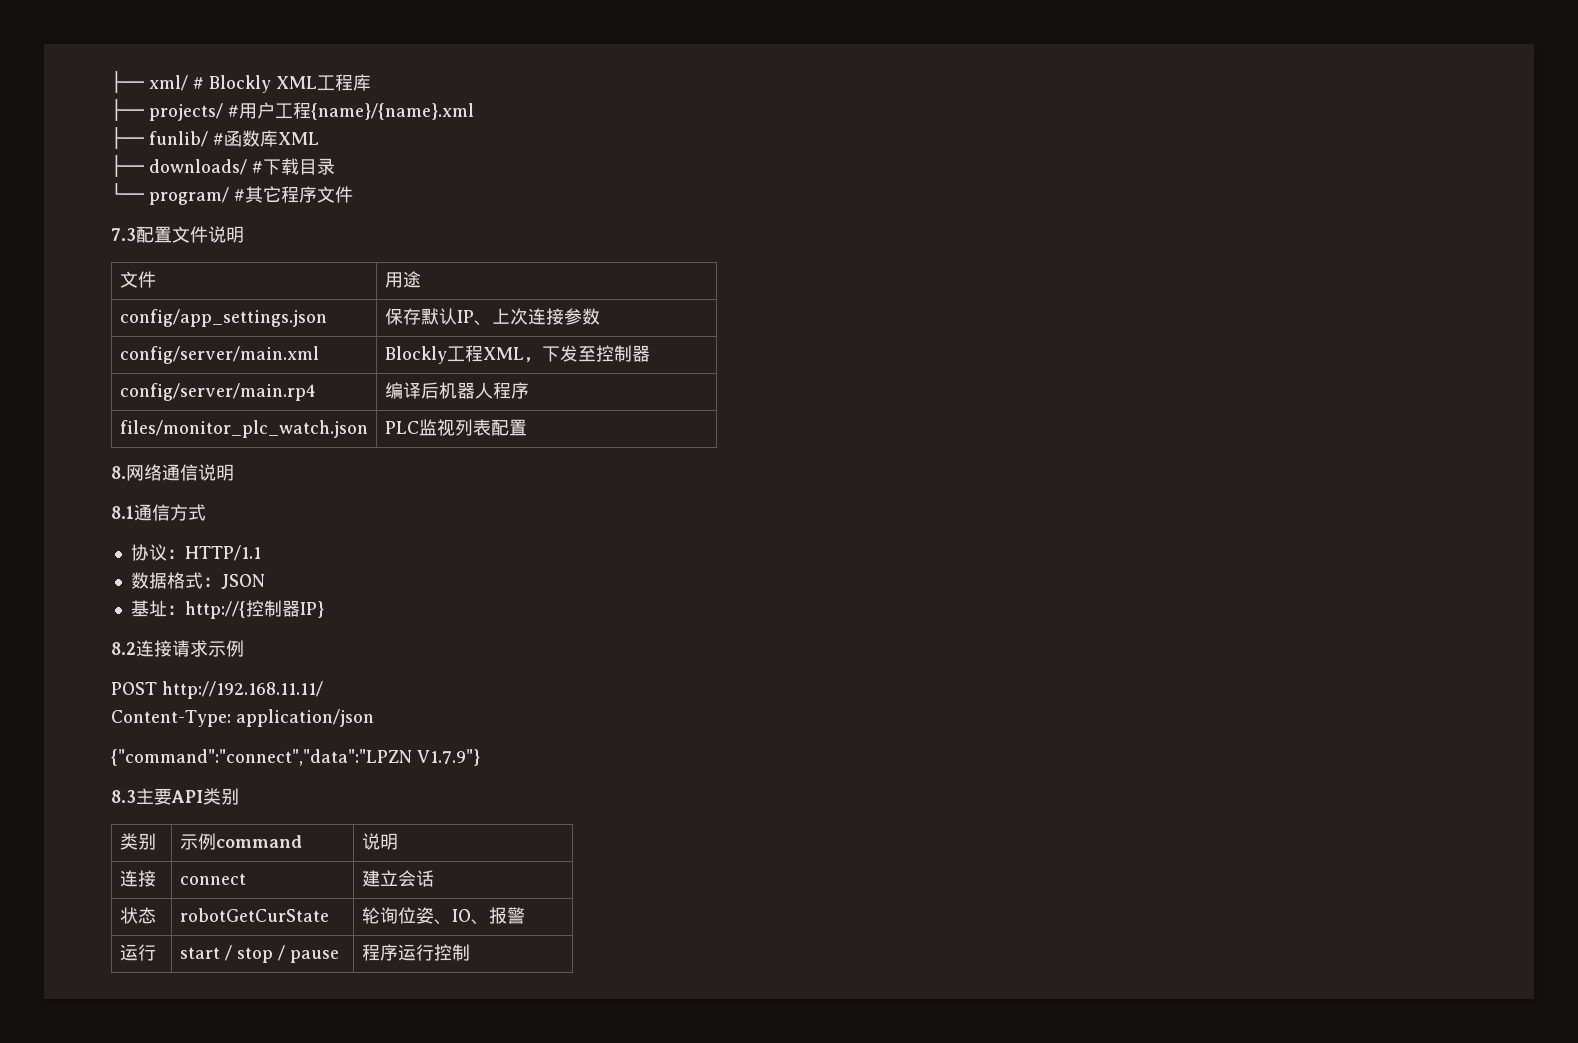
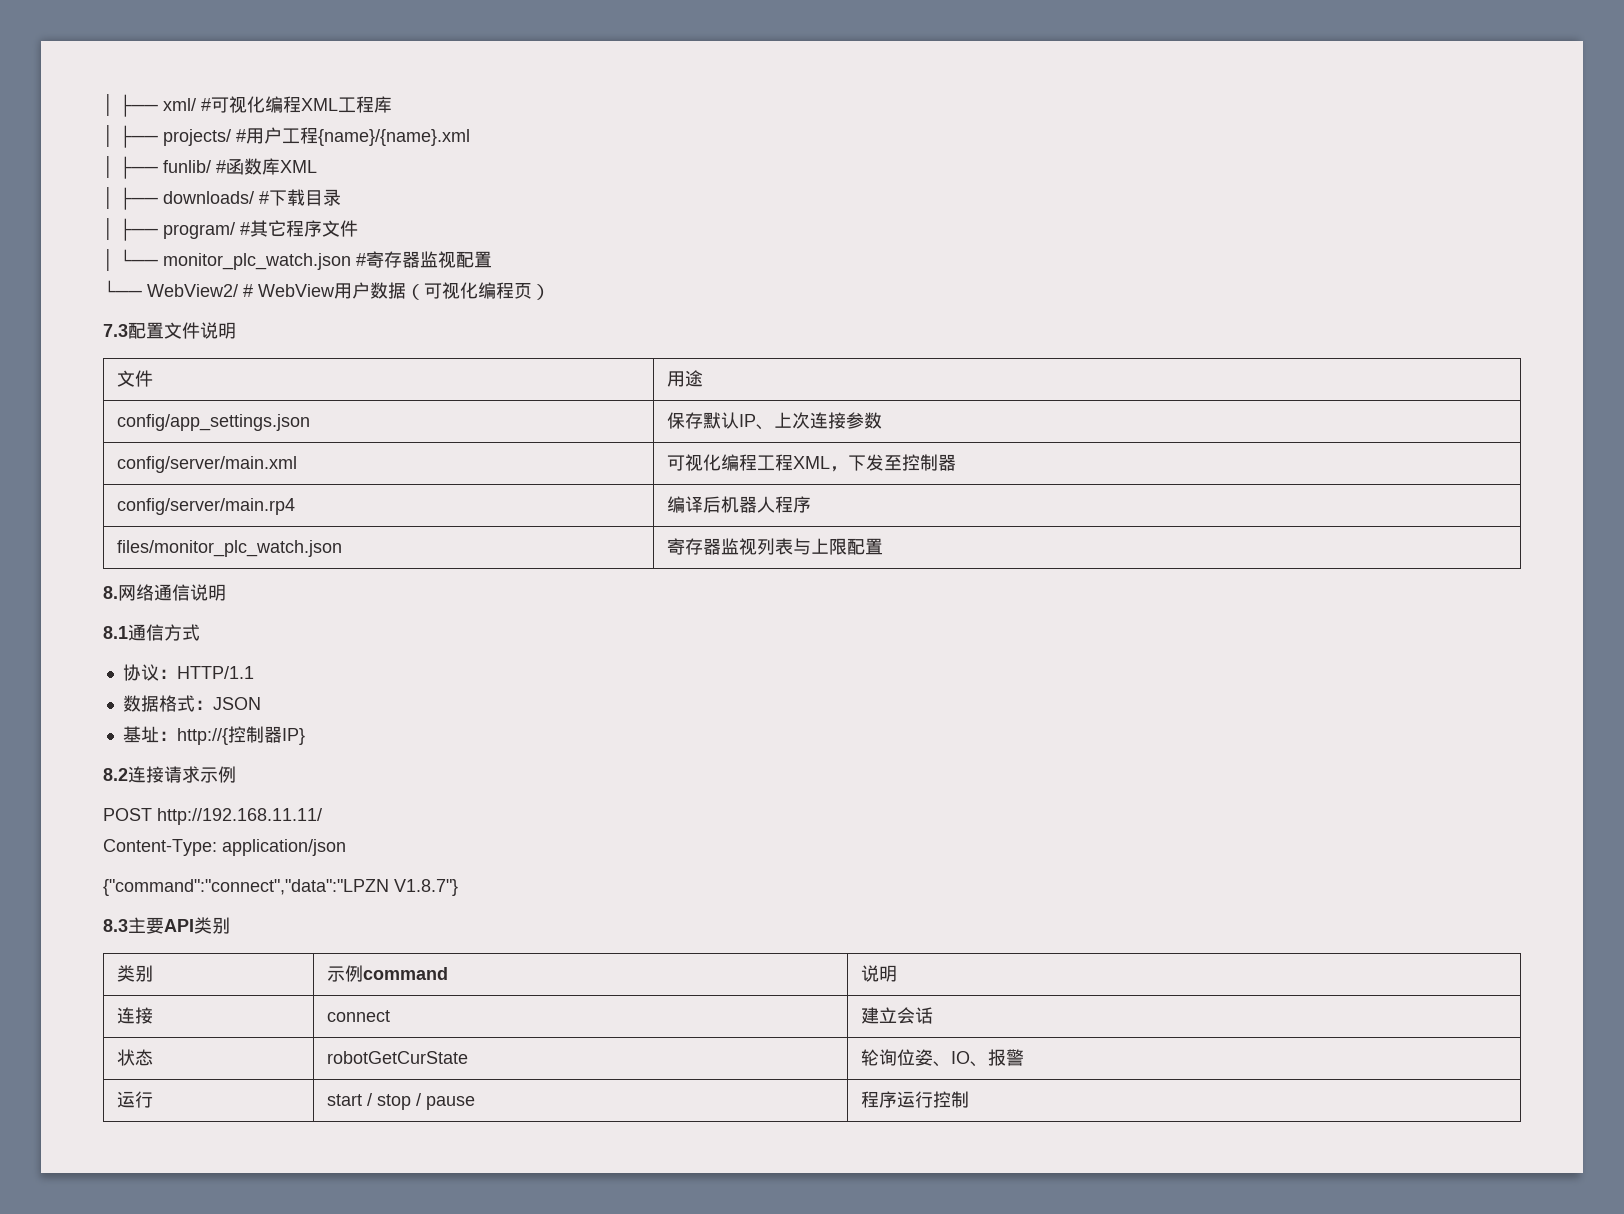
- ├── xml/ # Blockly XML工程库
+ │ ├── xml/ #可视化编程XML工程库
- ├── projects/ #用户工程{name}/{name}.xml
+ │ ├── projects/ #用户工程{name}/{name}.xml
- ├── funlib/ #函数库XML
+ │ ├── funlib/ #函数库XML
- ├── downloads/ #下载目录
+ │ ├── downloads/ #下载目录
- └── program/ #其它程序文件
+ │ ├── program/ #其它程序文件
+ │ └── monitor_plc_watch.json #寄存器监视配置
+ └── WebView2/ # WebView用户数据（可视化编程页）
- config/server/main.xml | Blockly工程XML，下发至控制器
+ config/server/main.xml | 可视化编程工程XML，下发至控制器
- files/monitor_plc_watch.json | PLC监视列表配置
+ files/monitor_plc_watch.json | 寄存器监视列表与上限配置
- {"command":"connect","data":"LPZN V1.7.9"}
+ {"command":"connect","data":"LPZN V1.8.7"}

